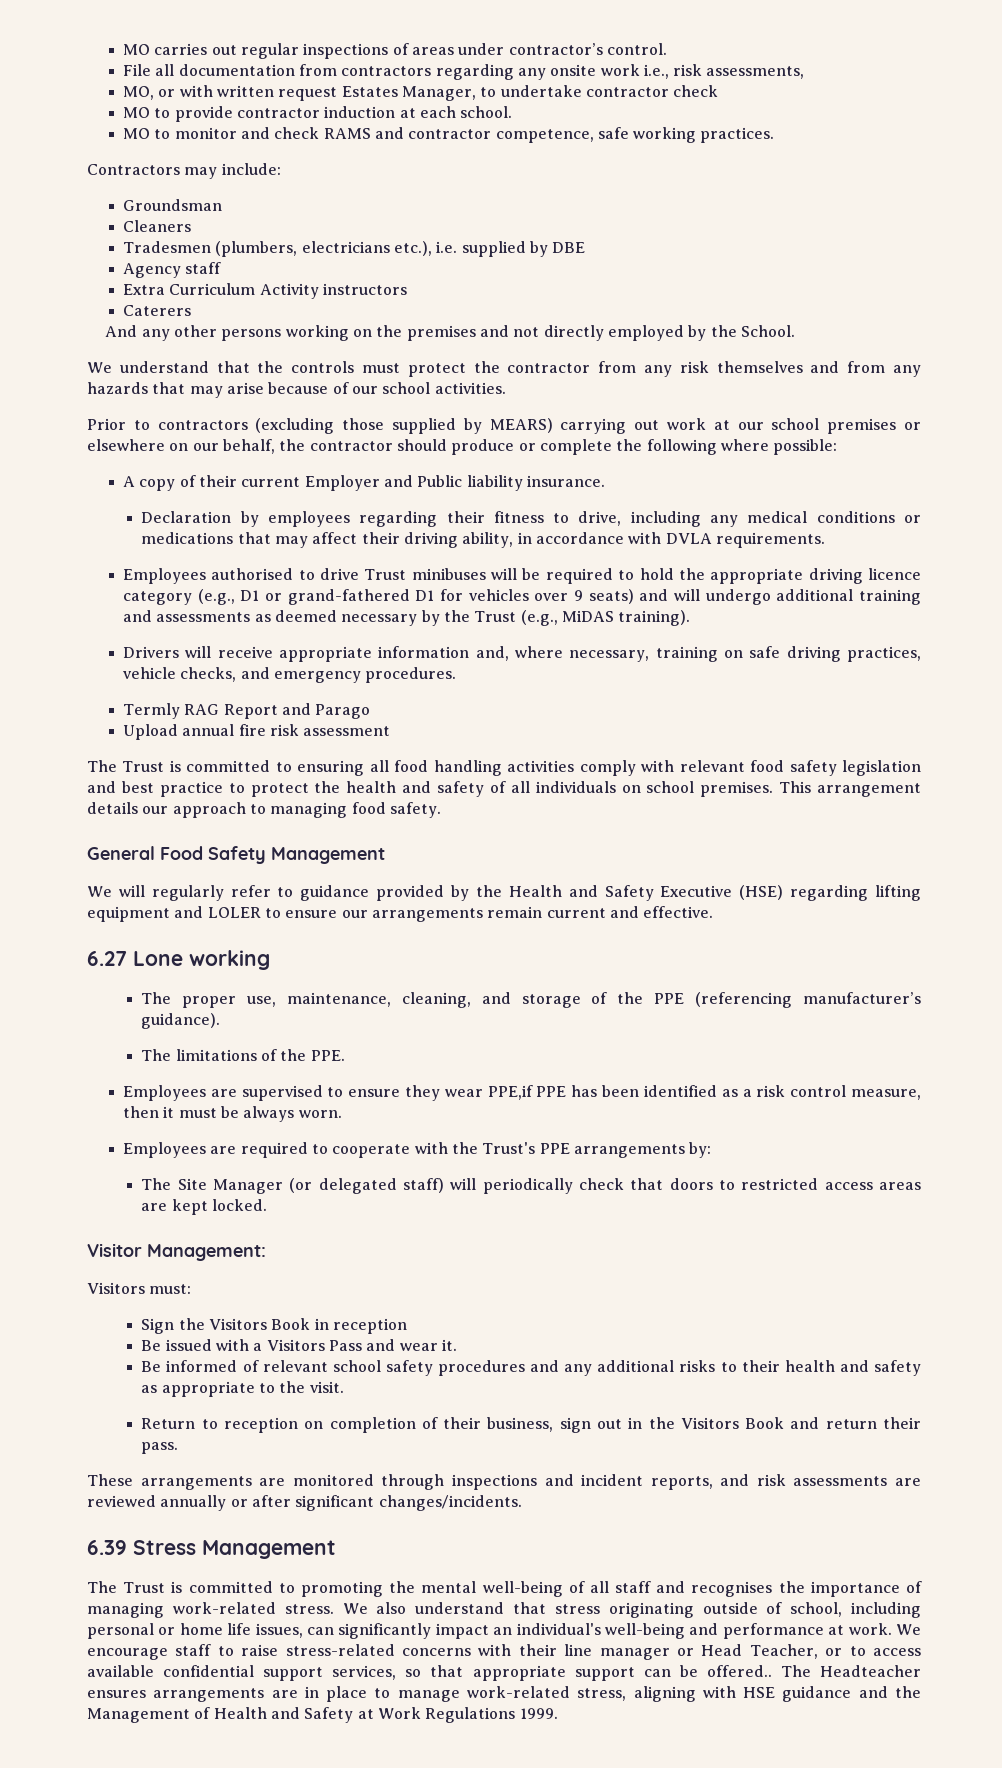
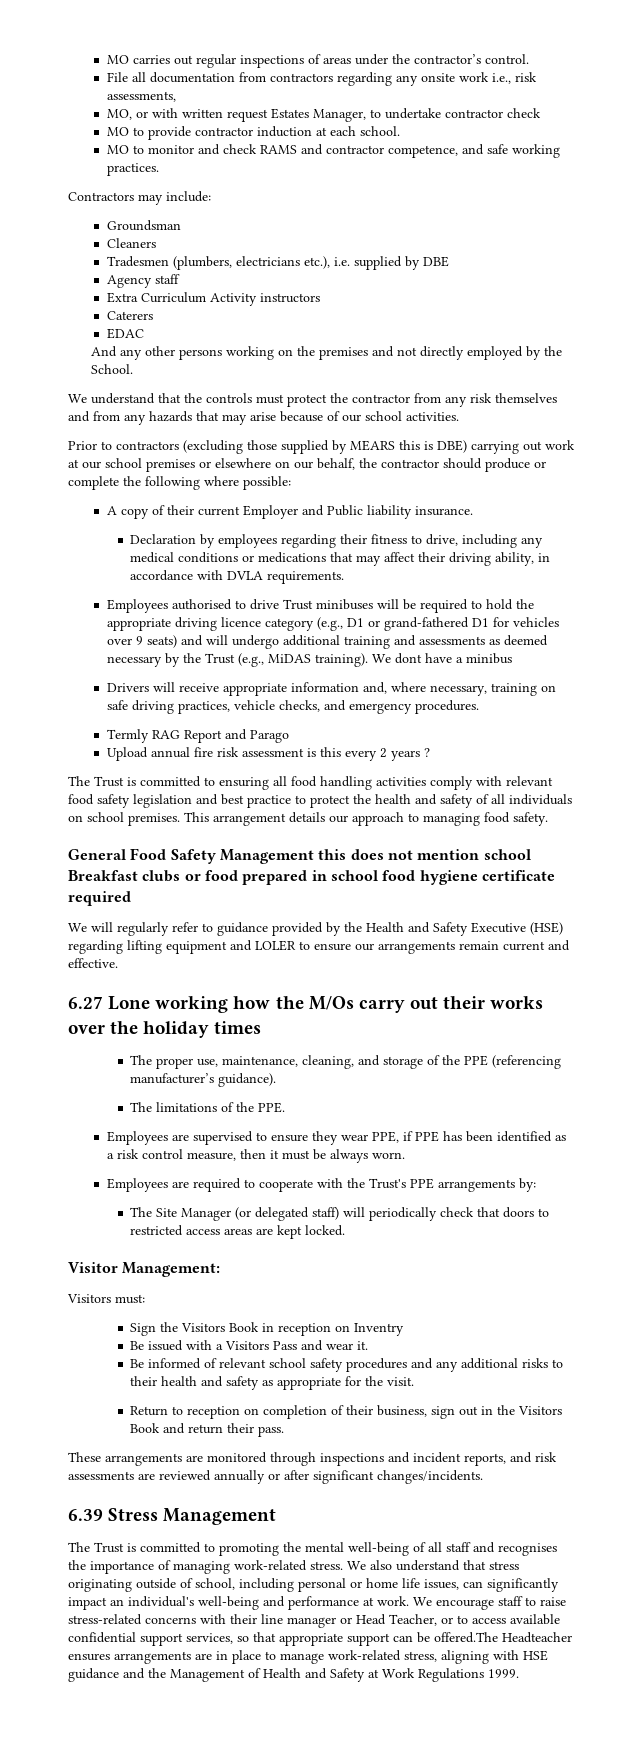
- MO carries out regular inspections of areas under contractor’s control.
+ MO carries out regular inspections of areas under the contractor’s control.
- MO to monitor and check RAMS and contractor competence, safe working practices.
+ MO to monitor and check RAMS and contractor competence, and safe working practices.
+ EDAC
- Prior to contractors (excluding those supplied by MEARS) carrying out work at our school premises or elsewhere on our behalf, the contractor should produce or complete the following where possible:
+ Prior to contractors (excluding those supplied by MEARS this is DBE) carrying out work at our school premises or elsewhere on our behalf, the contractor should produce or complete the following where possible:
+ We dont have a minibus
- Upload annual fire risk assessment
+ Upload annual fire risk assessment is this every 2 years ?
- General Food Safety Management
+ General Food Safety Management this does not mention school Breakfast clubs or food prepared in school food hygiene certificate required
- 6.27 Lone working
+ 6.27 Lone working how the M/Os carry out their works over the holiday times
- Employees are supervised to ensure they wear PPE,if PPE has been identified as a risk control measure, then it must be always worn.
+ Employees are supervised to ensure they wear PPE, if PPE has been identified as a risk control measure, then it must be always worn.
- Sign the Visitors Book in reception
+ Sign the Visitors Book in reception on Inventry
- Be informed of relevant school safety procedures and any additional risks to their health and safety as appropriate to the visit.
+ Be informed of relevant school safety procedures and any additional risks to their health and safety as appropriate for the visit.
- We encourage staff to raise stress-related concerns with their line manager or Head Teacher, or to access available confidential support services, so that appropriate support can be offered.. The Headteacher ensures arrangements are in place to manage work-related stress, aligning with HSE guidance and the Management of Health and Safety at Work Regulations 1999.
+ We encourage staff to raise stress-related concerns with their line manager or Head Teacher, or to access available confidential support services, so that appropriate support can be offered.The Headteacher ensures arrangements are in place to manage work-related stress, aligning with HSE guidance and the Management of Health and Safety at Work Regulations 1999.

